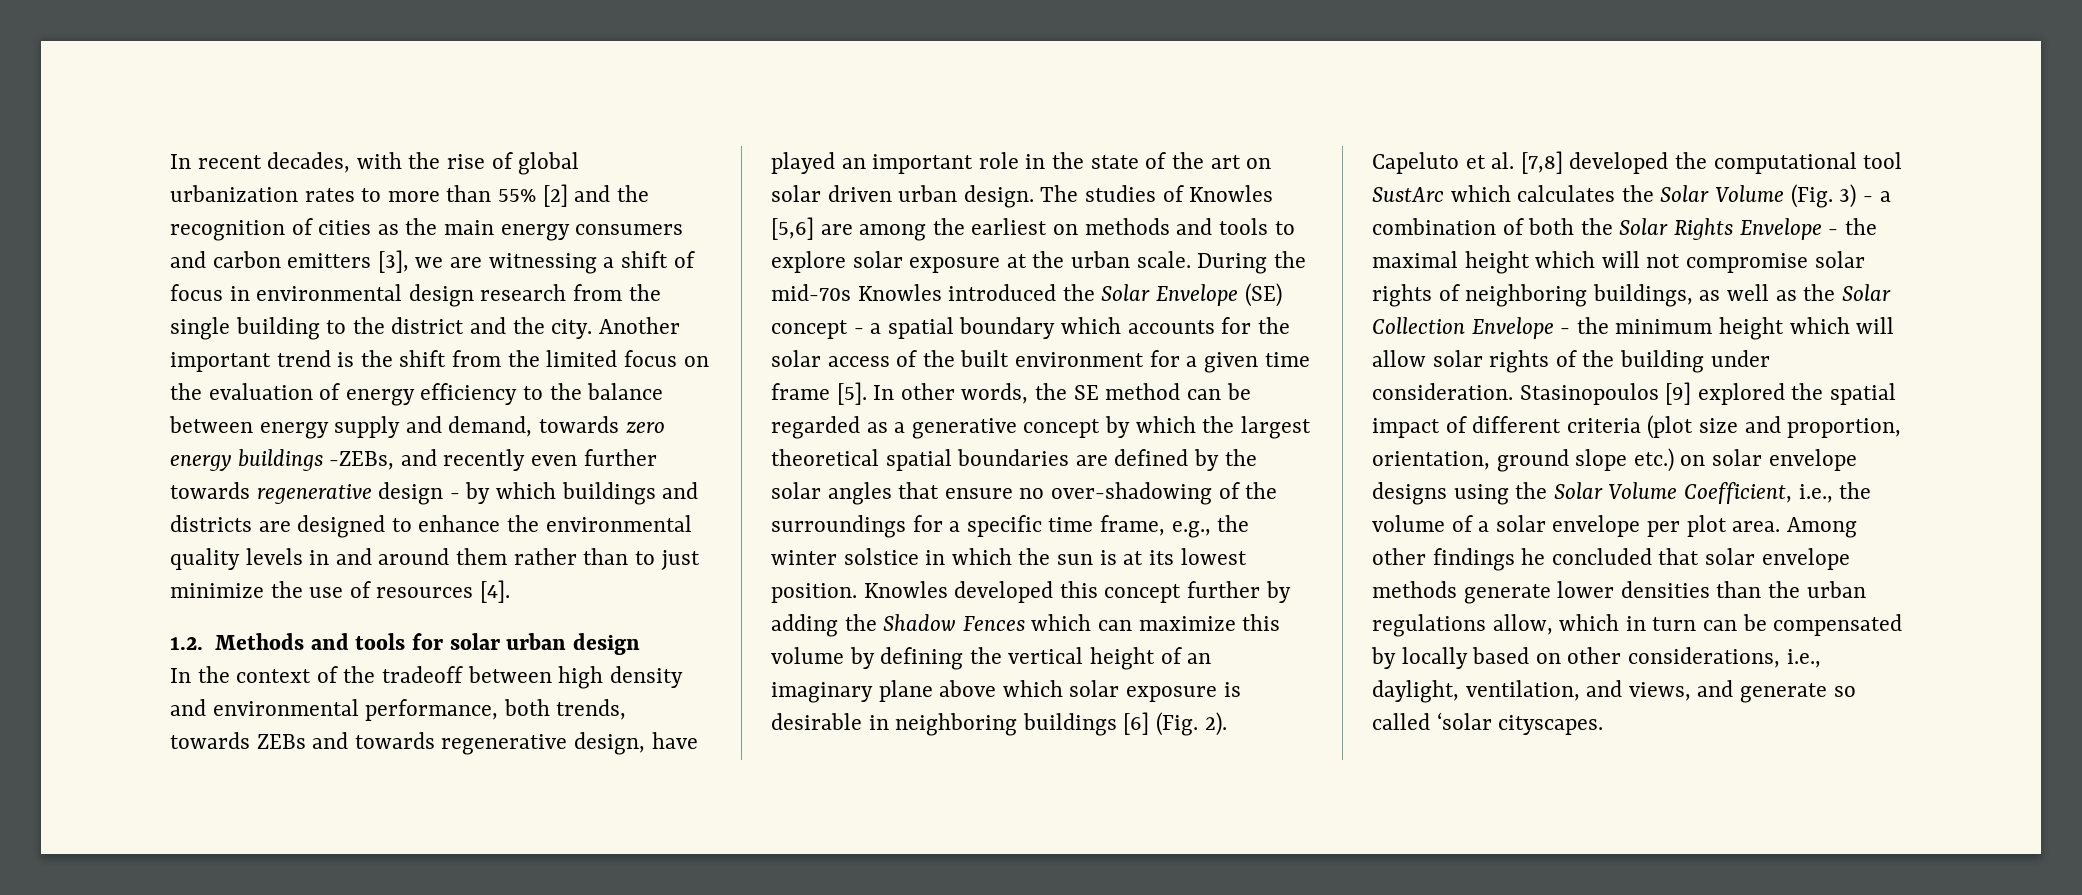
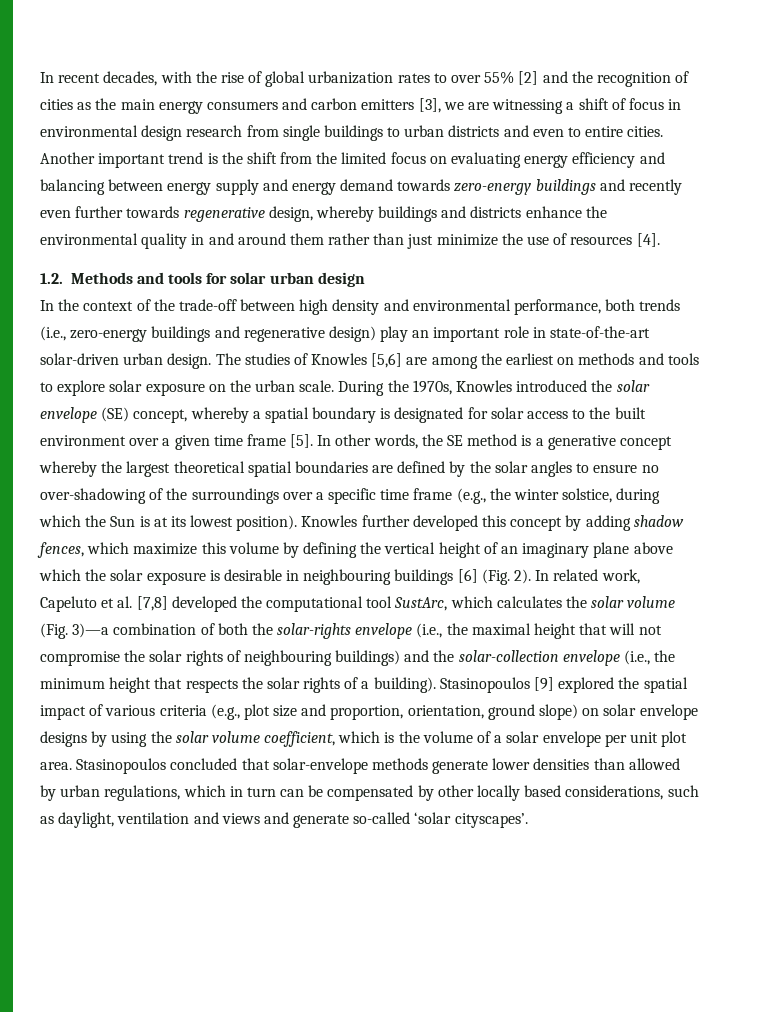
- In recent decades, with the rise of global urbanization rates to more than 55% [2] and the recognition of cities as the main energy consumers and carbon emitters [3], we are witnessing a shift of focus in environmental design research from the single building to the district and the city.
+ In recent decades, with the rise of global urbanization rates to over 55% [2] and the recognition of cities as the main energy consumers and carbon emitters [3], we are witnessing a shift of focus in environmental design research from single buildings to urban districts and even to entire cities.
- Another important trend is the shift from the limited focus on the evaluation of energy efficiency to the balance between energy supply and demand, towards zero energy buildings -ZEBs, and recently even further towards regenerative design - by which buildings and districts are designed to enhance the environmental quality levels in and around them rather than to just minimize the use of resources [4].
+ Another important trend is the shift from the limited focus on evaluating energy efficiency and balancing between energy supply and energy demand towards zero-energy buildings and recently even further towards regenerative design, whereby buildings and districts enhance the environmental quality in and around them rather than just minimize the use of resources [4].
- In the context of the tradeoff between high density and environmental performance, both trends, towards ZEBs and towards regenerative design, have played an important role in the state of the art on solar driven urban design.
+ In the context of the trade-off between high density and environmental performance, both trends (i.e., zero-energy buildings and regenerative design) play an important role in state-of-the-art solar-driven urban design.
- The studies of Knowles [5,6] are among the earliest on methods and tools to explore solar exposure at the urban scale.
+ The studies of Knowles [5,6] are among the earliest on methods and tools to explore solar exposure on the urban scale.
- During the mid-70s Knowles introduced the Solar Envelope (SE) concept - a spatial boundary which accounts for the solar access of the built environment for a given time frame [5].
+ During the 1970s, Knowles introduced the solar envelope (SE) concept, whereby a spatial boundary is designated for solar access to the built environment over a given time frame [5].
- In other words, the SE method can be regarded as a generative concept by which the largest theoretical spatial boundaries are defined by the solar angles that ensure no over-shadowing of the surroundings for a specific time frame, e.g., the winter solstice in which the sun is at its lowest position. Knowles developed this concept further by adding the Shadow Fences which can maximize this volume by defining the vertical height of an imaginary plane above which solar exposure is desirable in neighboring buildings [6] (Fig. 2).
+ In other words, the SE method is a generative concept whereby the largest theoretical spatial boundaries are defined by the solar angles to ensure no over-shadowing of the surroundings over a specific time frame (e.g., the winter solstice, during which the Sun is at its lowest position). Knowles further developed this concept by adding shadow fences, which maximize this volume by defining the vertical height of an imaginary plane above which the solar exposure is desirable in neighbouring buildings [6] (Fig. 2).
- Capeluto et al. [7,8] developed the computational tool SustArc which calculates the Solar Volume (Fig. 3) - a combination of both the Solar Rights Envelope - the maximal height which will not compromise solar rights of neighboring buildings, as well as the Solar Collection Envelope - the minimum height which will allow solar rights of the building under consideration.
+ In related work, Capeluto et al. [7,8] developed the computational tool SustArc, which calculates the solar volume (Fig. 3)—a combination of both the solar-rights envelope (i.e., the maximal height that will not compromise the solar rights of neighbouring buildings) and the solar-collection envelope (i.e., the minimum height that respects the solar rights of a building).
- Stasinopoulos [9] explored the spatial impact of different criteria (plot size and proportion, orientation, ground slope etc.) on solar envelope designs using the Solar Volume Coefficient, i.e., the volume of a solar envelope per plot area.
+ Stasinopoulos [9] explored the spatial impact of various criteria (e.g., plot size and proportion, orientation, ground slope) on solar envelope designs by using the solar volume coefficient, which is the volume of a solar envelope per unit plot area.
- Among other findings he concluded that solar envelope methods generate lower densities than the urban regulations allow, which in turn can be compensated by locally based on other considerations, i.e., daylight, ventilation, and views, and generate so called ‘solar cityscapes.
+ Stasinopoulos concluded that solar-envelope methods generate lower densities than allowed by urban regulations, which in turn can be compensated by other locally based considerations, such as daylight, ventilation and views and generate so-called ‘solar cityscapes’.

